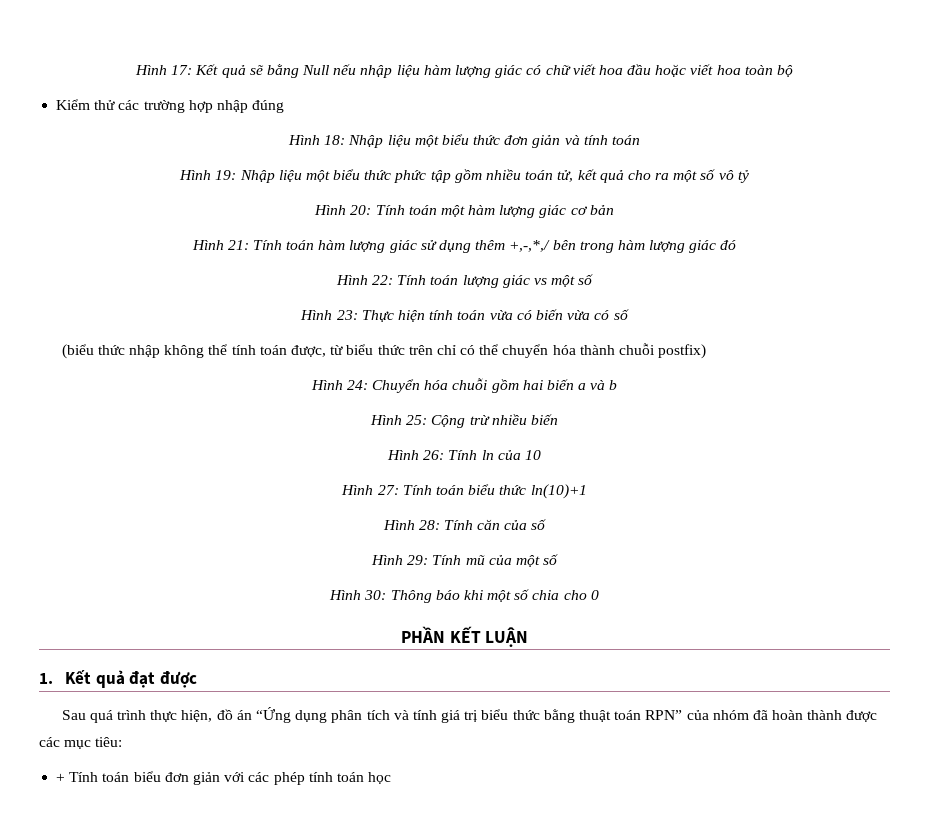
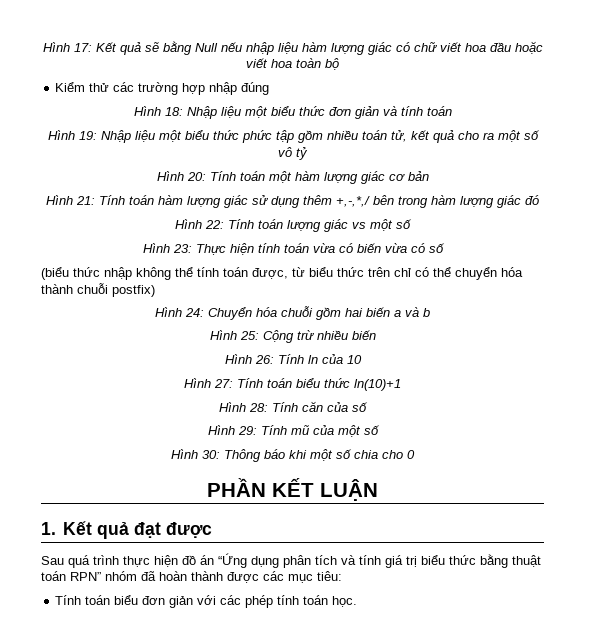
- Sau quá trình thực hiện, đồ án “Ứng dụng phân tích và tính giá trị biểu thức bằng thuật toán RPN” của nhóm đã hoàn thành được các mục tiêu:
+ Sau quá trình thực hiện đồ án “Ứng dụng phân tích và tính giá trị biểu thức bằng thuật toán RPN” nhóm đã hoàn thành được các mục tiêu:
- + Tính toán biểu đơn giản với các phép tính toán học
+ Tính toán biểu đơn giản với các phép tính toán học.

